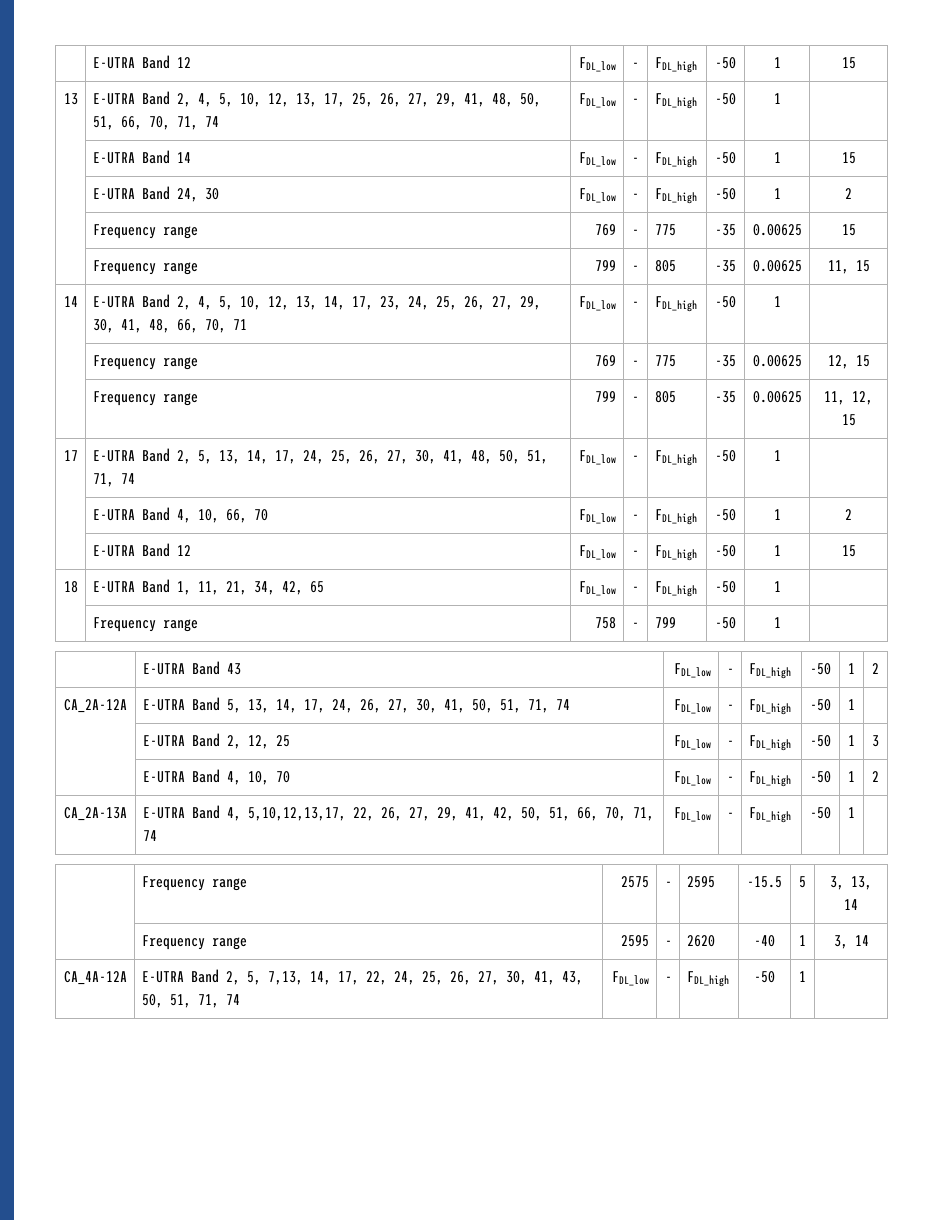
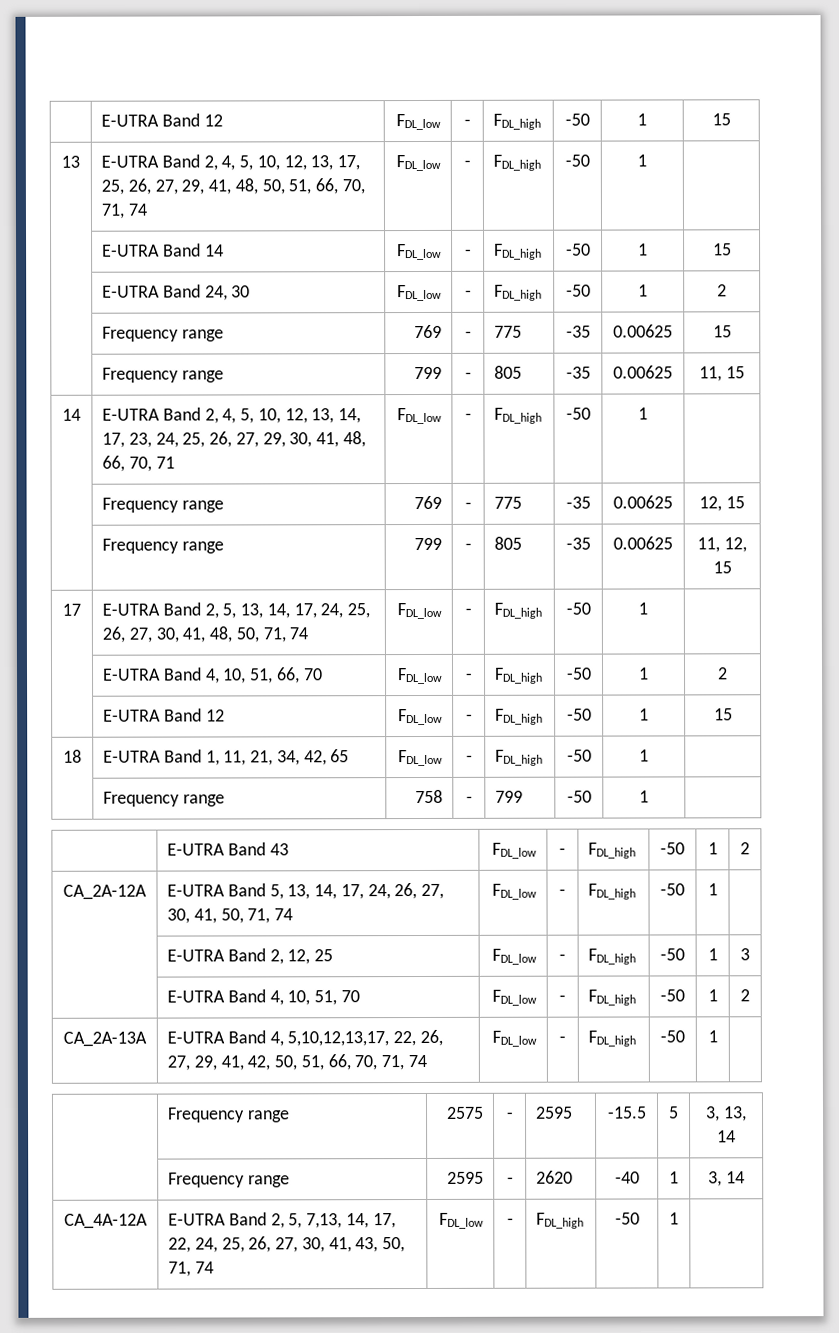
- 17 | E-UTRA Band 2, 5, 13, 14, 17, 24, 25, 26, 27, 30, 41, 48, 50, 51, 71, 74 | FDL_low | - | FDL_high | -50 | 1 |
+ 17 | E-UTRA Band 2, 5, 13, 14, 17, 24, 25, 26, 27, 30, 41, 48, 50, 71, 74 | FDL_low | - | FDL_high | -50 | 1 |
- | E-UTRA Band 4, 10, 66, 70 | FDL_low | - | FDL_high | -50 | 1 | 2
+ | E-UTRA Band 4, 10, 51, 66, 70 | FDL_low | - | FDL_high | -50 | 1 | 2
- CA_2A-12A | E-UTRA Band 5, 13, 14, 17, 24, 26, 27, 30, 41, 50, 51, 71, 74 | FDL_low | - | FDL_high | -50 | 1 |
+ CA_2A-12A | E-UTRA Band 5, 13, 14, 17, 24, 26, 27, 30, 41, 50, 71, 74 | FDL_low | - | FDL_high | -50 | 1 |
- | E-UTRA Band 4, 10, 70 | FDL_low | - | FDL_high | -50 | 1 | 2
+ | E-UTRA Band 4, 10, 51, 70 | FDL_low | - | FDL_high | -50 | 1 | 2
- CA_4A-12A | E-UTRA Band 2, 5, 7,13, 14, 17, 22, 24, 25, 26, 27, 30, 41, 43, 50, 51, 71, 74 | FDL_low | - | FDL_high | -50 | 1 |
+ CA_4A-12A | E-UTRA Band 2, 5, 7,13, 14, 17, 22, 24, 25, 26, 27, 30, 41, 43, 50, 71, 74 | FDL_low | - | FDL_high | -50 | 1 |

